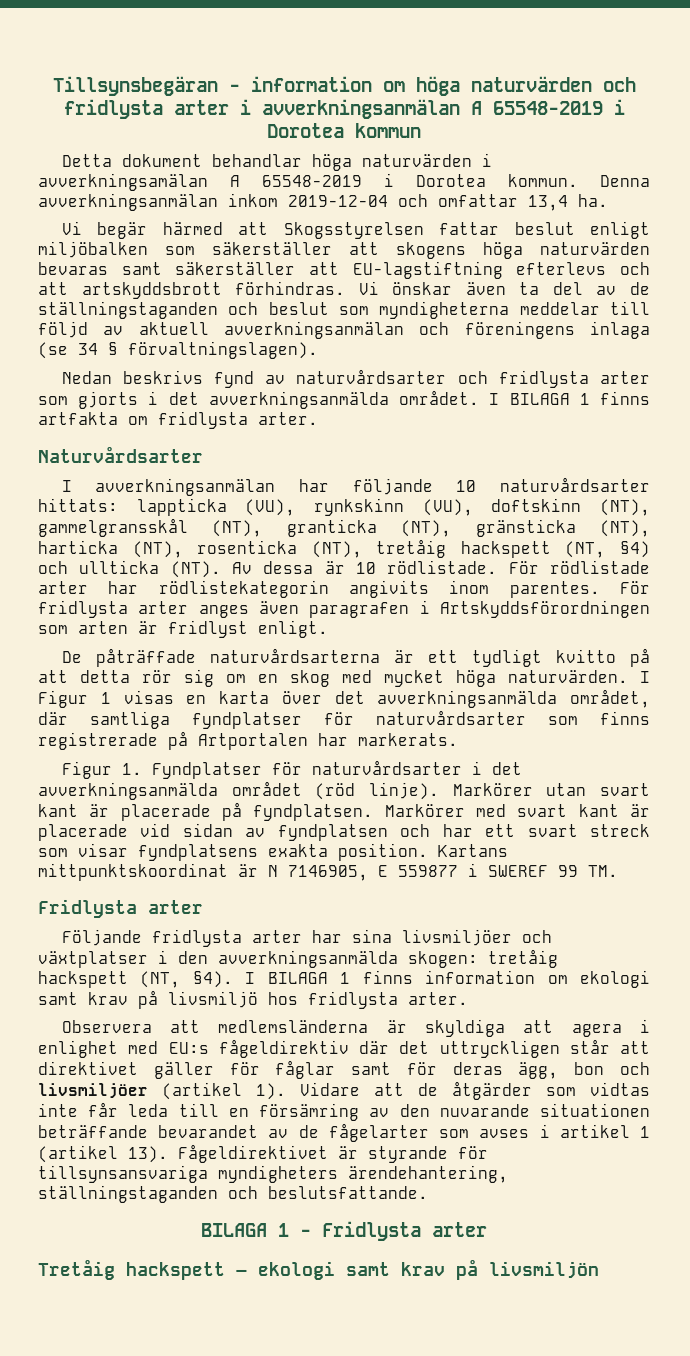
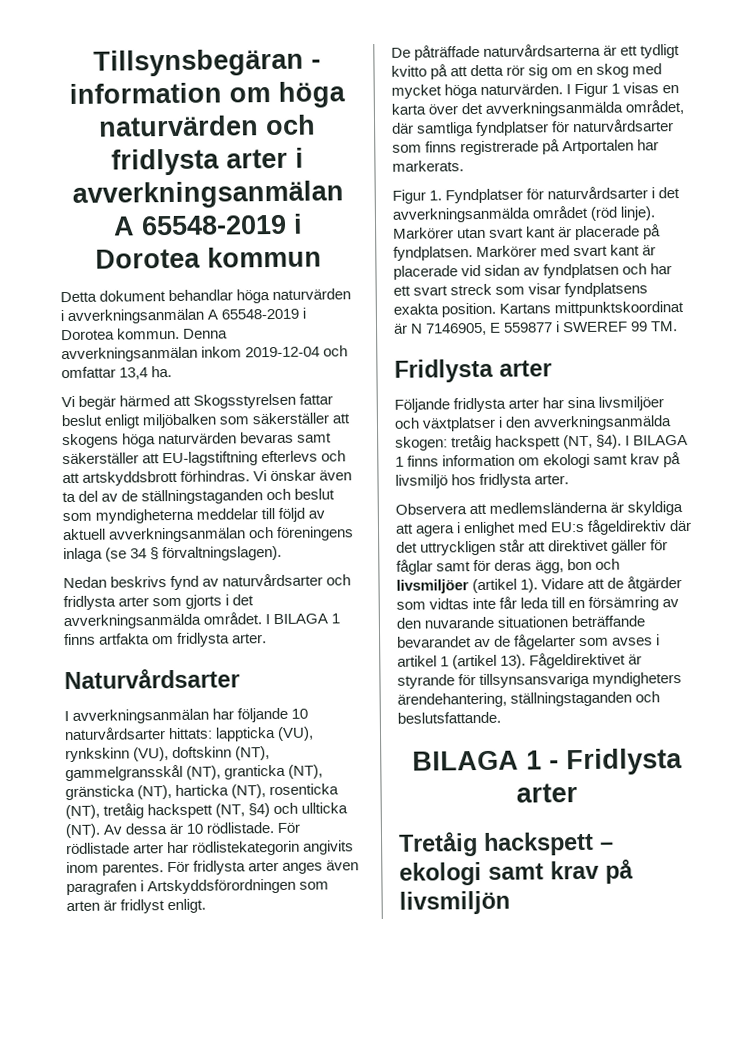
- Detta dokument behandlar höga naturvärden i avverkningsamälan A 65548-2019 i Dorotea kommun.
+ Detta dokument behandlar höga naturvärden i avverkningsanmälan A 65548-2019 i Dorotea kommun.

